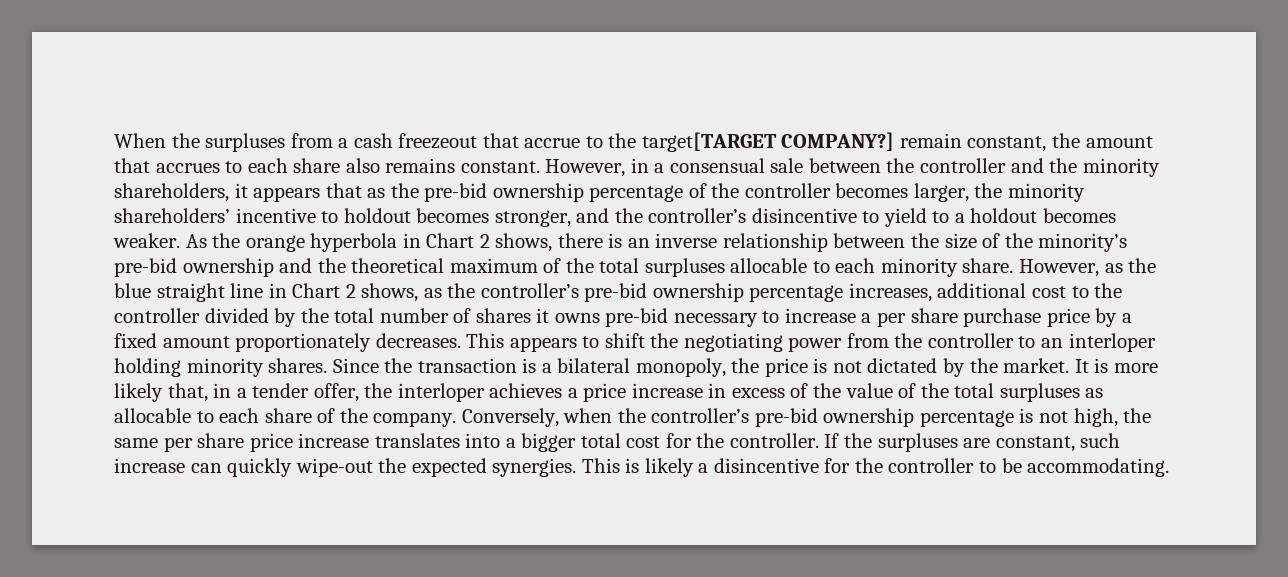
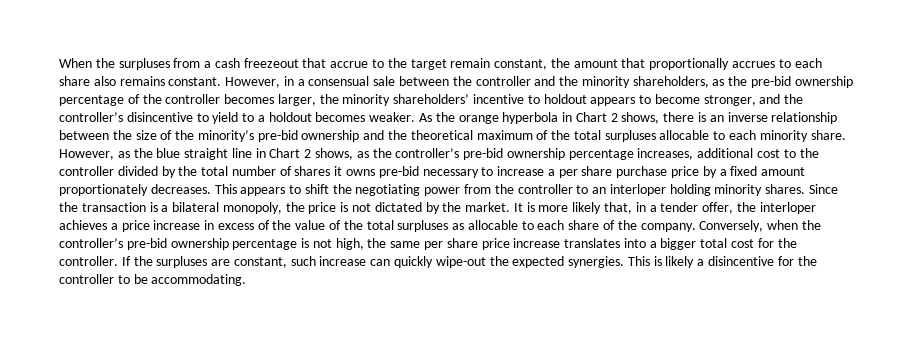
- When the surpluses from a cash freezeout that accrue to the target[TARGET COMPANY?] remain constant, the amount that accrues to each share also remains constant.
+ When the surpluses from a cash freezeout that accrue to the target remain constant, the amount that proportionally accrues to each share also remains constant.
- However, in a consensual sale between the controller and the minority shareholders, it appears that as the pre-bid ownership percentage of the controller becomes larger, the minority shareholders’ incentive to holdout becomes stronger, and the controller’s disincentive to yield to a holdout becomes weaker.
+ However, in a consensual sale between the controller and the minority shareholders, as the pre-bid ownership percentage of the controller becomes larger, the minority shareholders’ incentive to holdout appears to become stronger, and the controller’s disincentive to yield to a holdout becomes weaker.

